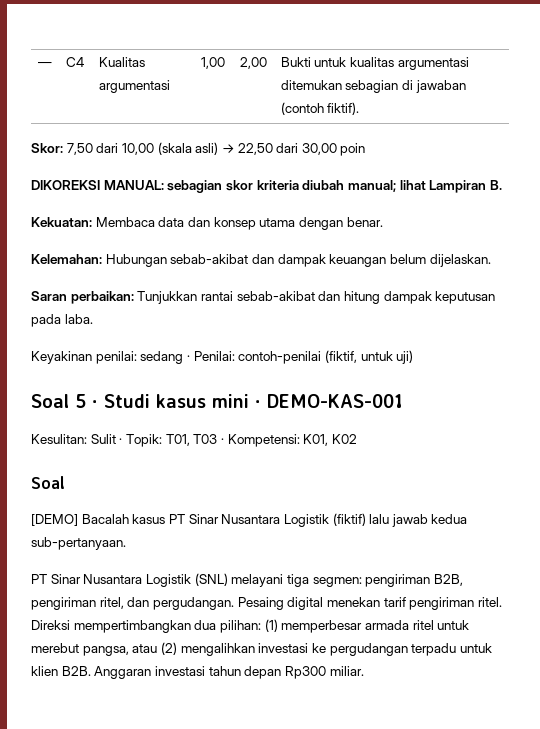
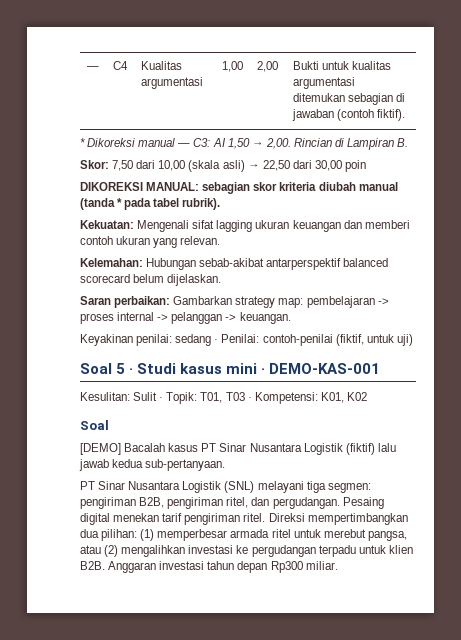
+ * Dikoreksi manual — C3: AI 1,50 → 2,00. Rincian di Lampiran B.
- DIKOREKSI MANUAL: sebagian skor kriteria diubah manual; lihat Lampiran B.
- Kekuatan: Membaca data dan konsep utama dengan benar.
+ DIKOREKSI MANUAL: sebagian skor kriteria diubah manual (tanda * pada tabel rubrik).
+ Kekuatan: Mengenali sifat lagging ukuran keuangan dan memberi contoh ukuran yang relevan.
- Kelemahan: Hubungan sebab-akibat dan dampak keuangan belum dijelaskan.
+ Kelemahan: Hubungan sebab-akibat antarperspektif balanced scorecard belum dijelaskan.
- Saran perbaikan: Tunjukkan rantai sebab-akibat dan hitung dampak keputusan pada laba.
+ Saran perbaikan: Gambarkan strategy map: pembelajaran -> proses internal -> pelanggan -> keuangan.

